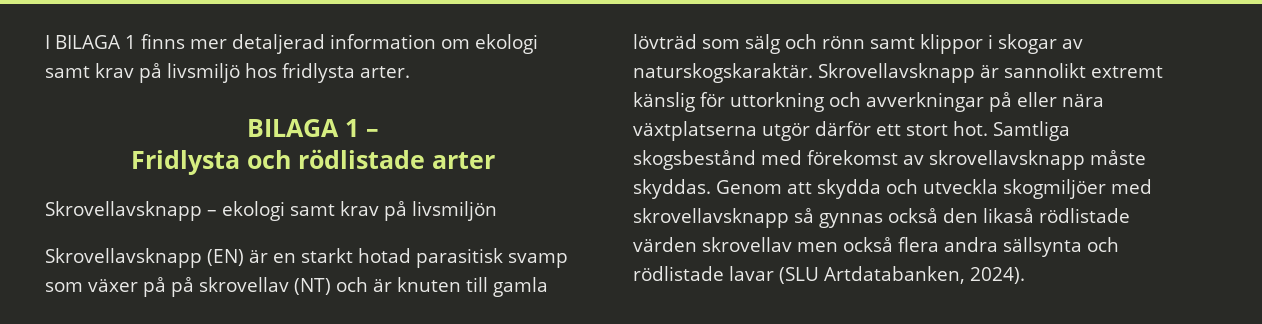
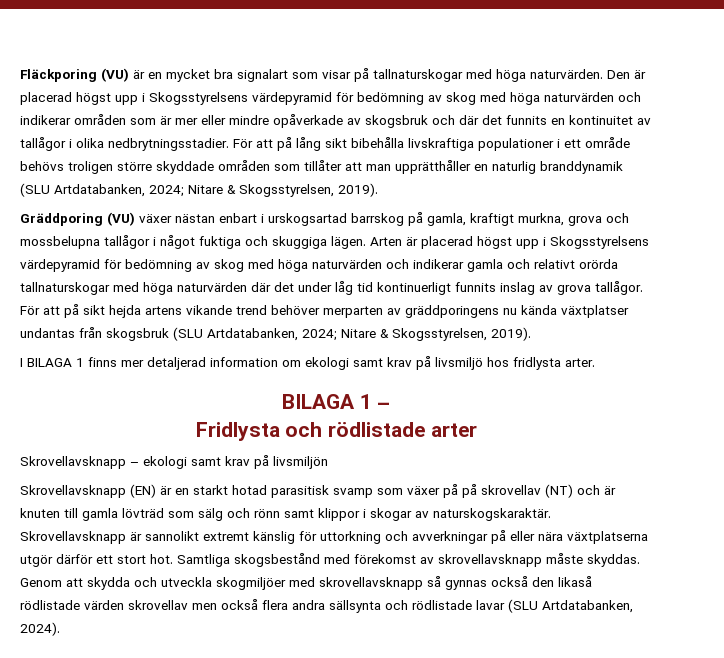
+ Fläckporing (VU) är en mycket bra signalart som visar på tallnaturskogar med höga naturvärden. Den är placerad högst upp i Skogsstyrelsens värdepyramid för bedömning av skog med höga naturvärden och indikerar områden som är mer eller mindre opåverkade av skogsbruk och där det funnits en kontinuitet av tallågor i olika nedbrytningsstadier. För att på lång sikt bibehålla livskraftiga populationer i ett område behövs troligen större skyddade områden som tillåter att man upprätthåller en naturlig branddynamik (SLU Artdatabanken, 2024; Nitare & Skogsstyrelsen, 2019).
+ Gräddporing (VU) växer nästan enbart i urskogsartad barrskog på gamla, kraftigt murkna, grova och mossbelupna tallågor i något fuktiga och skuggiga lägen. Arten är placerad högst upp i Skogsstyrelsens värdepyramid för bedömning av skog med höga naturvärden och indikerar gamla och relativt orörda tallnaturskogar med höga naturvärden där det under låg tid kontinuerligt funnits inslag av grova tallågor. För att på sikt hejda artens vikande trend behöver merparten av gräddporingens nu kända växtplatser undantas från skogsbruk (SLU Artdatabanken, 2024; Nitare & Skogsstyrelsen, 2019).

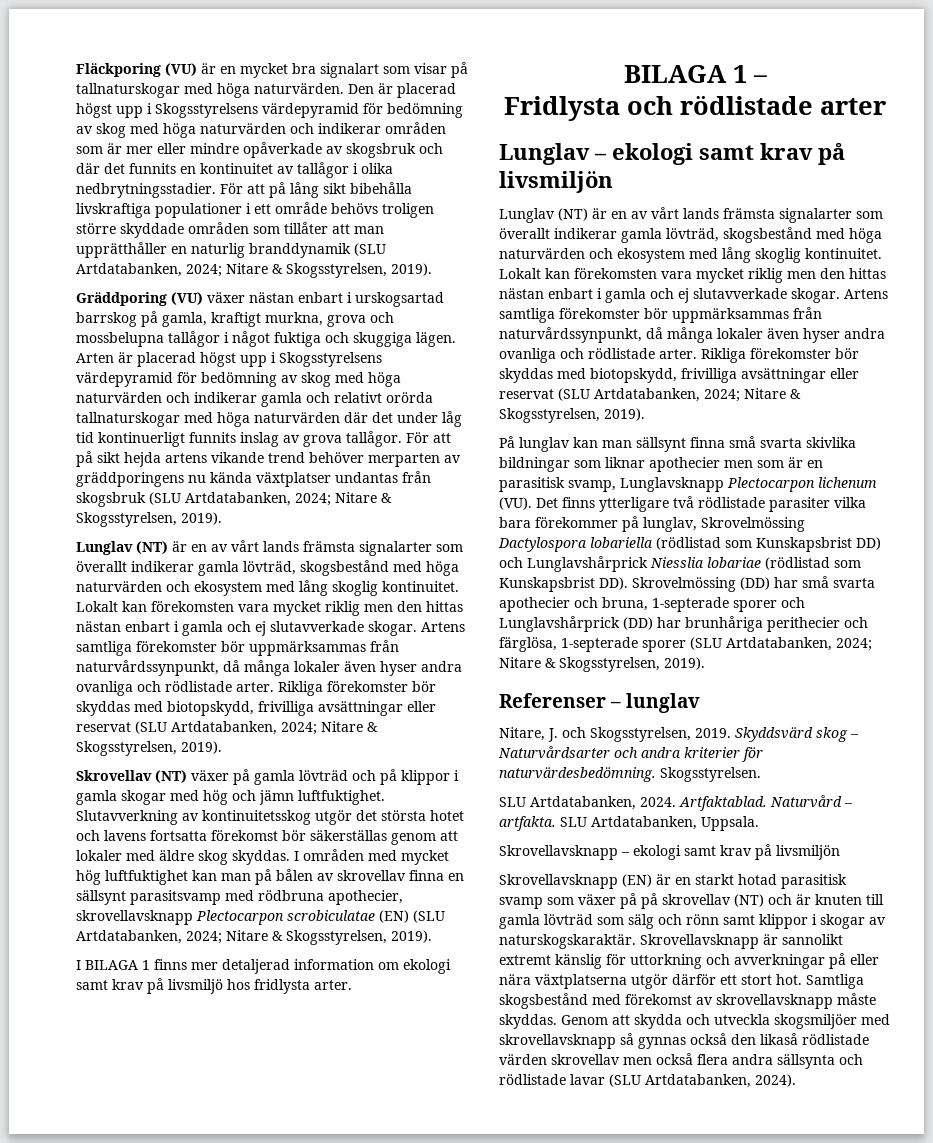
  För att på sikt hejda artens vikande trend behöver merparten av gräddporingens nu kända växtplatser undantas från skogsbruk (SLU Artdatabanken, 2024; Nitare & Skogsstyrelsen, 2019).
+ Lunglav (NT) är en av vårt lands främsta signalarter som överallt indikerar gamla lövträd, skogsbestånd med höga naturvärden och ekosystem med lång skoglig kontinuitet. Lokalt kan förekomsten vara mycket riklig men den hittas nästan enbart i gamla och ej slutavverkade skogar. Artens samtliga förekomster bör uppmärksammas från naturvårdssynpunkt, då många lokaler även hyser andra ovanliga och rödlistade arter. Rikliga förekomster bör skyddas med biotopskydd, frivilliga avsättningar eller reservat (SLU Artdatabanken, 2024; Nitare & Skogsstyrelsen, 2019).
+ Skrovellav (NT) växer på gamla lövträd och på klippor i gamla skogar med hög och jämn luftfuktighet. Slutavverkning av kontinuitetsskog utgör det största hotet och lavens fortsatta förekomst bör säkerställas genom att lokaler med äldre skog skyddas. I områden med mycket hög luftfuktighet kan man på bålen av skrovellav finna en sällsynt parasitsvamp med rödbruna apothecier, skrovellavsknapp Plectocarpon scrobiculatae (EN) (SLU Artdatabanken, 2024; Nitare & Skogsstyrelsen, 2019).
+ Lunglav – ekologi samt krav på livsmiljön
+ Lunglav (NT) är en av vårt lands främsta signalarter som överallt indikerar gamla lövträd, skogsbestånd med höga naturvärden och ekosystem med lång skoglig kontinuitet. Lokalt kan förekomsten vara mycket riklig men den hittas nästan enbart i gamla och ej slutavverkade skogar. Artens samtliga förekomster bör uppmärksammas från naturvårdssynpunkt, då många lokaler även hyser andra ovanliga och rödlistade arter. Rikliga förekomster bör skyddas med biotopskydd, frivilliga avsättningar eller reservat (SLU Artdatabanken, 2024; Nitare & Skogsstyrelsen, 2019).
+ På lunglav kan man sällsynt finna små svarta skivlika bildningar som liknar apothecier men som är en parasitisk svamp, Lunglavsknapp Plectocarpon lichenum (VU). Det finns ytterligare två rödlistade parasiter vilka bara förekommer på lunglav, Skrovelmössing Dactylospora lobariella (rödlistad som Kunskapsbrist DD) och Lunglavshårprick Niesslia lobariae (rödlistad som Kunskapsbrist DD). Skrovelmössing (DD) har små svarta apothecier och bruna, 1-septerade sporer och Lunglavshårprick (DD) har brunhåriga perithecier och färglösa, 1-septerade sporer (SLU Artdatabanken, 2024; Nitare & Skogsstyrelsen, 2019).
+ Referenser – lunglav
+ Nitare, J. och Skogsstyrelsen, 2019. Skyddsvärd skog – Naturvårdsarter och andra kriterier för naturvärdesbedömning. Skogsstyrelsen.
+ SLU Artdatabanken, 2024. Artfaktablad. Naturvård – artfakta. SLU Artdatabanken, Uppsala.
- Genom att skydda och utveckla skogmiljöer med skrovellavsknapp så gynnas också den likaså rödlistade värden skrovellav men också flera andra sällsynta och rödlistade lavar (SLU Artdatabanken, 2024).
+ Genom att skydda och utveckla skogsmiljöer med skrovellavsknapp så gynnas också den likaså rödlistade värden skrovellav men också flera andra sällsynta och rödlistade lavar (SLU Artdatabanken, 2024).

